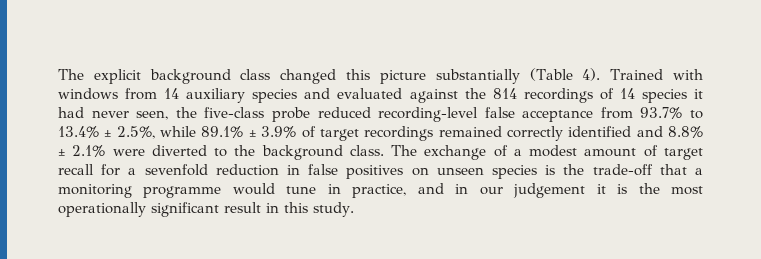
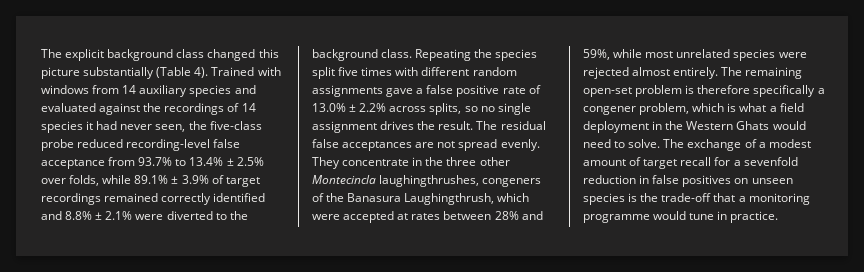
- Trained with windows from 14 auxiliary species and evaluated against the 814 recordings of 14 species it had never seen, the five-class probe reduced recording-level false acceptance from 93.7% to 13.4% ± 2.5%, while 89.1% ± 3.9% of target recordings remained correctly identified and 8.8% ± 2.1% were diverted to the background class.
+ Trained with windows from 14 auxiliary species and evaluated against the recordings of 14 species it had never seen, the five-class probe reduced recording-level false acceptance from 93.7% to 13.4% ± 2.5% over folds, while 89.1% ± 3.9% of target recordings remained correctly identified and 8.8% ± 2.1% were diverted to the background class.
+ Repeating the species split five times with different random assignments gave a false positive rate of 13.0% ± 2.2% across splits, so no single assignment drives the result. The residual false acceptances are not spread evenly. They concentrate in the three other Montecincla laughingthrushes, congeners of the Banasura Laughingthrush, which were accepted at rates between 28% and 59%, while most unrelated species were rejected almost entirely. The remaining open-set problem is therefore specifically a congener problem, which is what a field deployment in the Western Ghats would need to solve.
- The exchange of a modest amount of target recall for a sevenfold reduction in false positives on unseen species is the trade-off that a monitoring programme would tune in practice, and in our judgement it is the most operationally significant result in this study.
+ The exchange of a modest amount of target recall for a sevenfold reduction in false positives on unseen species is the trade-off that a monitoring programme would tune in practice.

